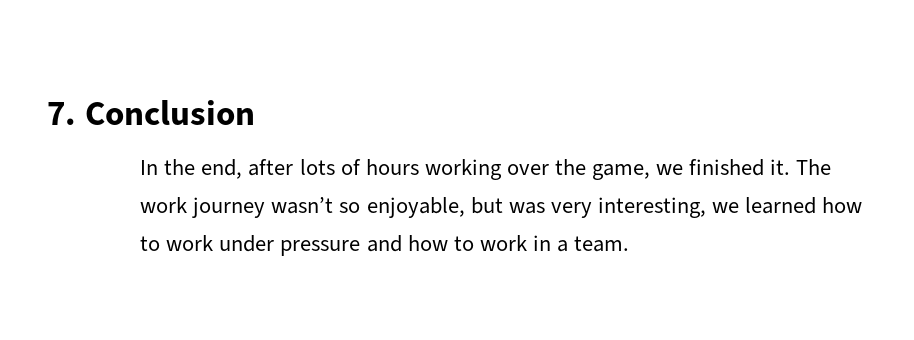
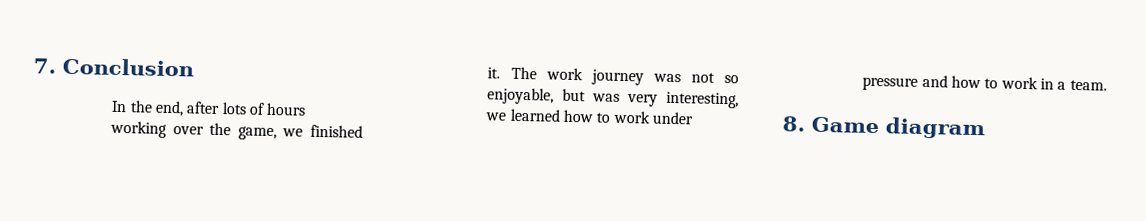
- The work journey wasn’t so enjoyable, but was very interesting, we learned how to work under pressure and how to work in a team.
+ The work journey was not so enjoyable, but was very interesting, we learned how to work under pressure and how to work in a team.
+ 8. Game diagram

